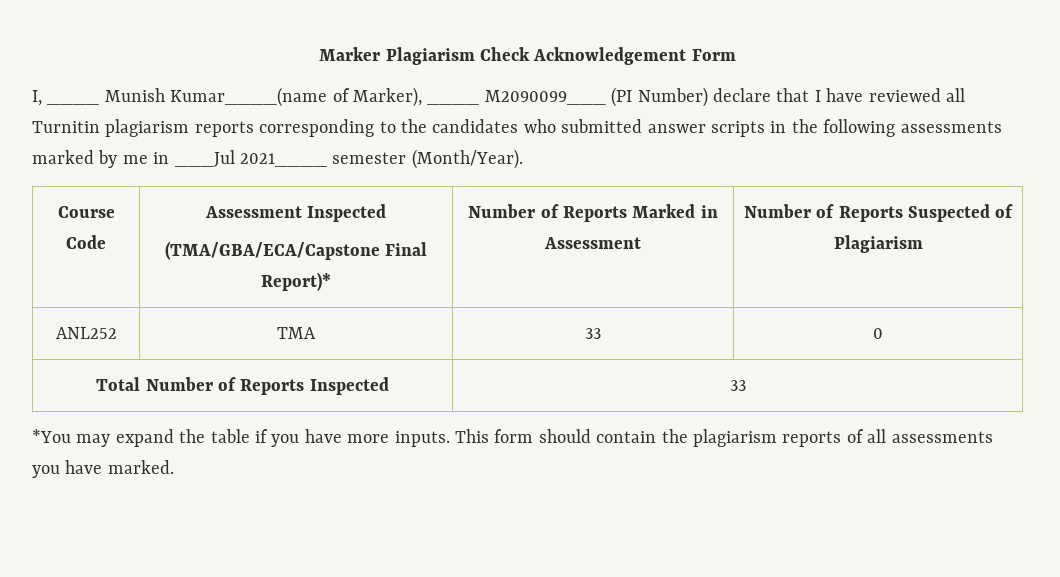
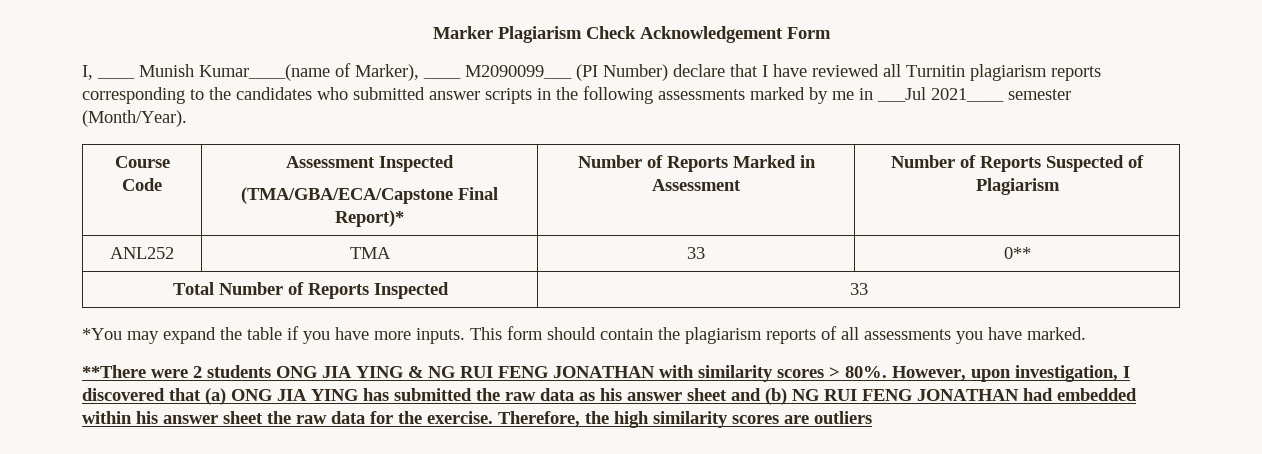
- ANL252 | TMA | 33 | 0
+ ANL252 | TMA | 33 | 0**
+ **There were 2 students ONG JIA YING & NG RUI FENG JONATHAN with similarity scores > 80%. However, upon investigation, I discovered that (a) ONG JIA YING has submitted the raw data as his answer sheet and (b) NG RUI FENG JONATHAN had embedded within his answer sheet the raw data for the exercise. Therefore, the high similarity scores are outliers

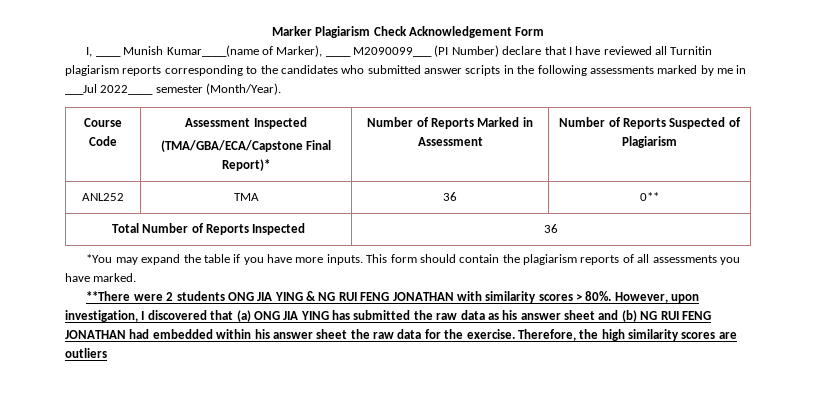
- I, ____ Munish Kumar____(name of Marker), ____ M2090099___ (PI Number) declare that I have reviewed all Turnitin plagiarism reports corresponding to the candidates who submitted answer scripts in the following assessments marked by me in ___Jul 2021____ semester (Month/Year).
+ I, ____ Munish Kumar____(name of Marker), ____ M2090099___ (PI Number) declare that I have reviewed all Turnitin plagiarism reports corresponding to the candidates who submitted answer scripts in the following assessments marked by me in ___Jul 2022____ semester (Month/Year).
- ANL252 | TMA | 33 | 0**
+ ANL252 | TMA | 36 | 0**
- Total Number of Reports Inspected | 33
+ Total Number of Reports Inspected | 36

